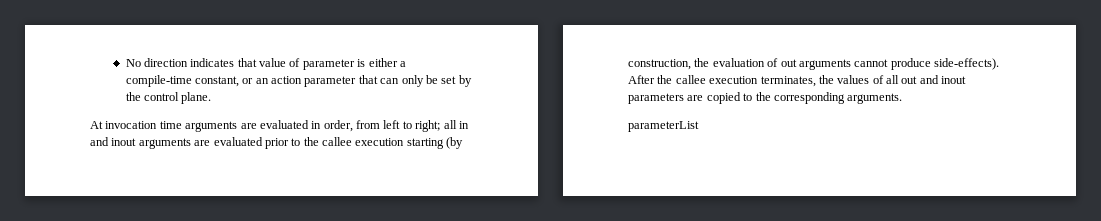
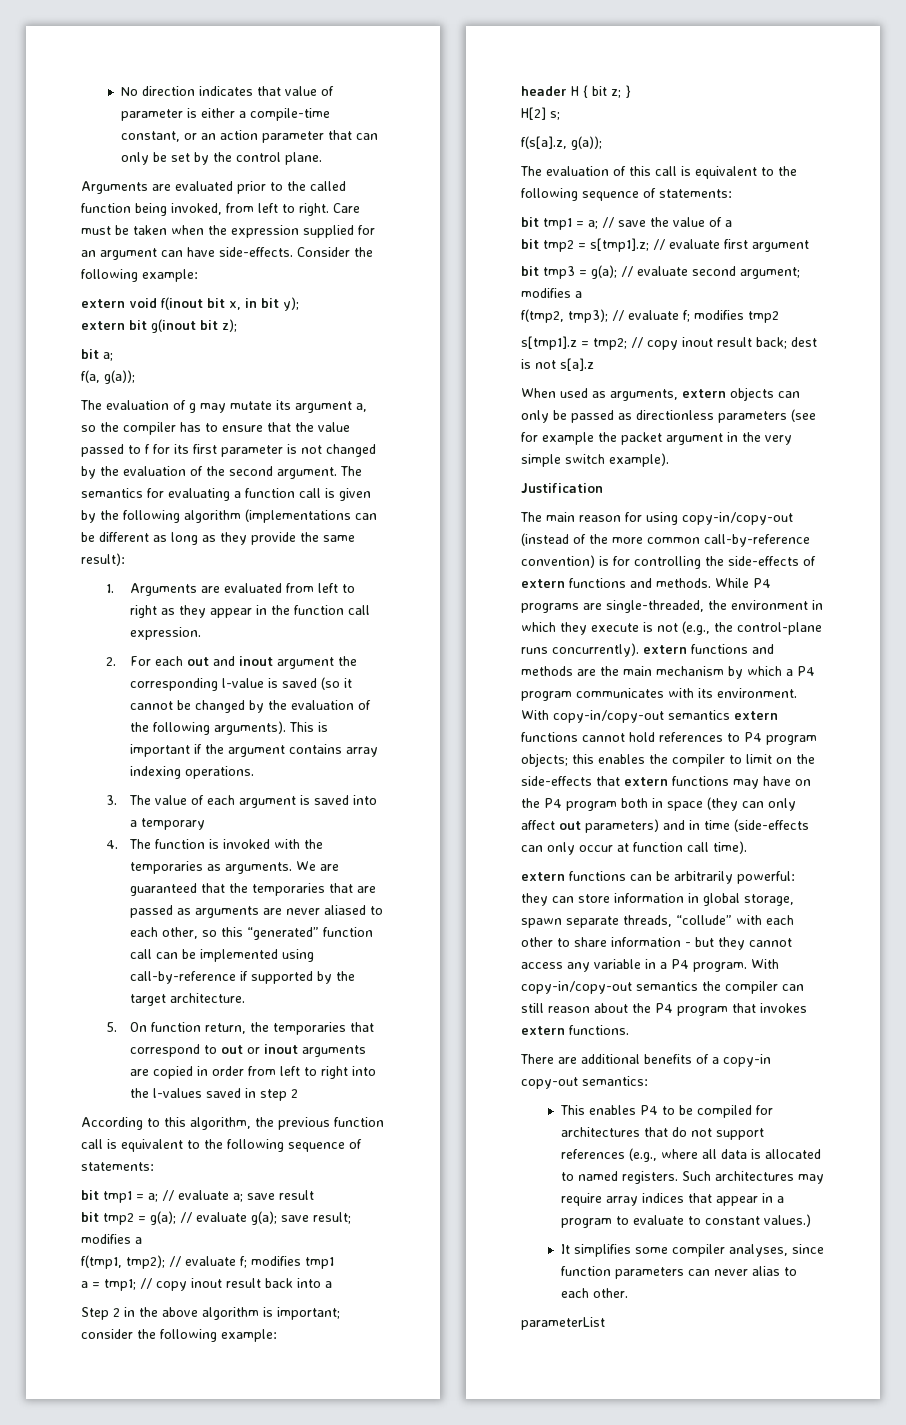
- At invocation time arguments are evaluated in order, from left to right; all in and inout arguments are evaluated prior to the callee execution starting (by construction, the evaluation of out arguments cannot produce side-effects). After the callee execution terminates, the values of all out and inout parameters are copied to the corresponding arguments.
+ Arguments are evaluated prior to the called function being invoked, from left to right. Care must be taken when the expression supplied for an argument can have side-effects. Consider the following example:
+ extern void f(inout bit x, in bit y);
+ extern bit g(inout bit z);
+ bit a;
+ f(a, g(a));
+ The evaluation of g may mutate its argument a, so the compiler has to ensure that the value passed to f for its first parameter is not changed by the evaluation of the second argument. The semantics for evaluating a function call is given by the following algorithm (implementations can be different as long as they provide the same result):
+ 1. Arguments are evaluated from left to right as they appear in the function call expression.
+ 2. For each out and inout argument the corresponding l-value is saved (so it cannot be changed by the evaluation of the following arguments). This is important if the argument contains array indexing operations.
+ 3. The value of each argument is saved into a temporary
+ 4. The function is invoked with the temporaries as arguments. We are guaranteed that the temporaries that are passed as arguments are never aliased to each other, so this “generated” function call can be implemented using call-by-reference if supported by the target architecture.
+ 5. On function return, the temporaries that correspond to out or inout arguments are copied in order from left to right into the l-values saved in step 2
+ According to this algorithm, the previous function call is equivalent to the following sequence of statements:
+ bit tmp1 = a; // evaluate a; save result
+ bit tmp2 = g(a); // evaluate g(a); save result; modifies a
+ f(tmp1, tmp2); // evaluate f; modifies tmp1
+ a = tmp1; // copy inout result back into a
+ Step 2 in the above algorithm is important; consider the following example:
+ header H { bit z; }
+ H[2] s;
+ f(s[a].z, g(a));
+ The evaluation of this call is equivalent to the following sequence of statements:
+ bit tmp1 = a; // save the value of a
+ bit tmp2 = s[tmp1].z; // evaluate first argument
+ bit tmp3 = g(a); // evaluate second argument; modifies a
+ f(tmp2, tmp3); // evaluate f; modifies tmp2
+ s[tmp1].z = tmp2; // copy inout result back; dest is not s[a].z
+ When used as arguments, extern objects can only be passed as directionless parameters (see for example the packet argument in the very simple switch example).
+ Justification
+ The main reason for using copy-in/copy-out (instead of the more common call-by-reference convention) is for controlling the side-effects of extern functions and methods. While P4 programs are single-threaded, the environment in which they execute is not (e.g., the control-plane runs concurrently). extern functions and methods are the main mechanism by which a P4 program communicates with its environment. With copy-in/copy-out semantics extern functions cannot hold references to P4 program objects; this enables the compiler to limit on the side-effects that extern functions may have on the P4 program both in space (they can only affect out parameters) and in time (side-effects can only occur at function call time).
+ extern functions can be arbitrarily powerful: they can store information in global storage, spawn separate threads, “collude” with each other to share information - but they cannot access any variable in a P4 program. With copy-in/copy-out semantics the compiler can still reason about the P4 program that invokes extern functions.
+ There are additional benefits of a copy-in copy-out semantics:
+ This enables P4 to be compiled for architectures that do not support references (e.g., where all data is allocated to named registers. Such architectures may require array indices that appear in a program to evaluate to constant values.)
+ It simplifies some compiler analyses, since function parameters can never alias to each other.

